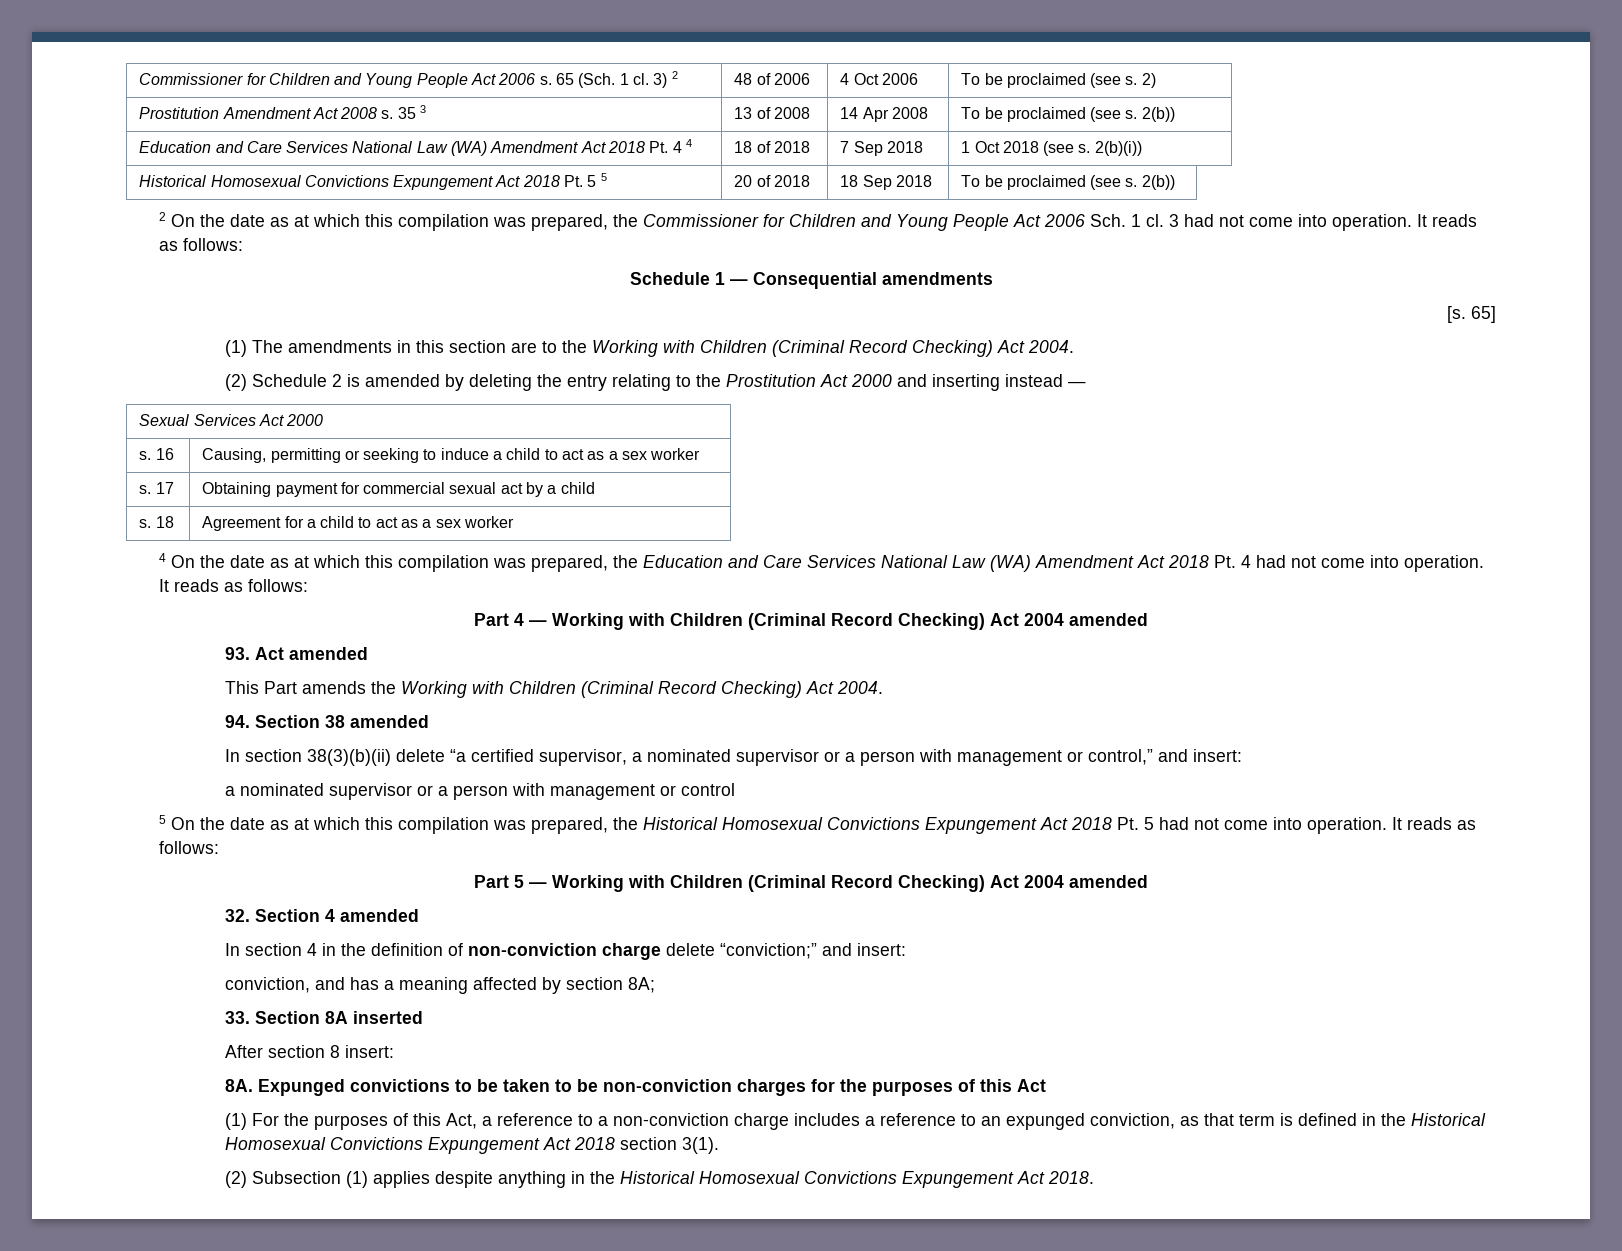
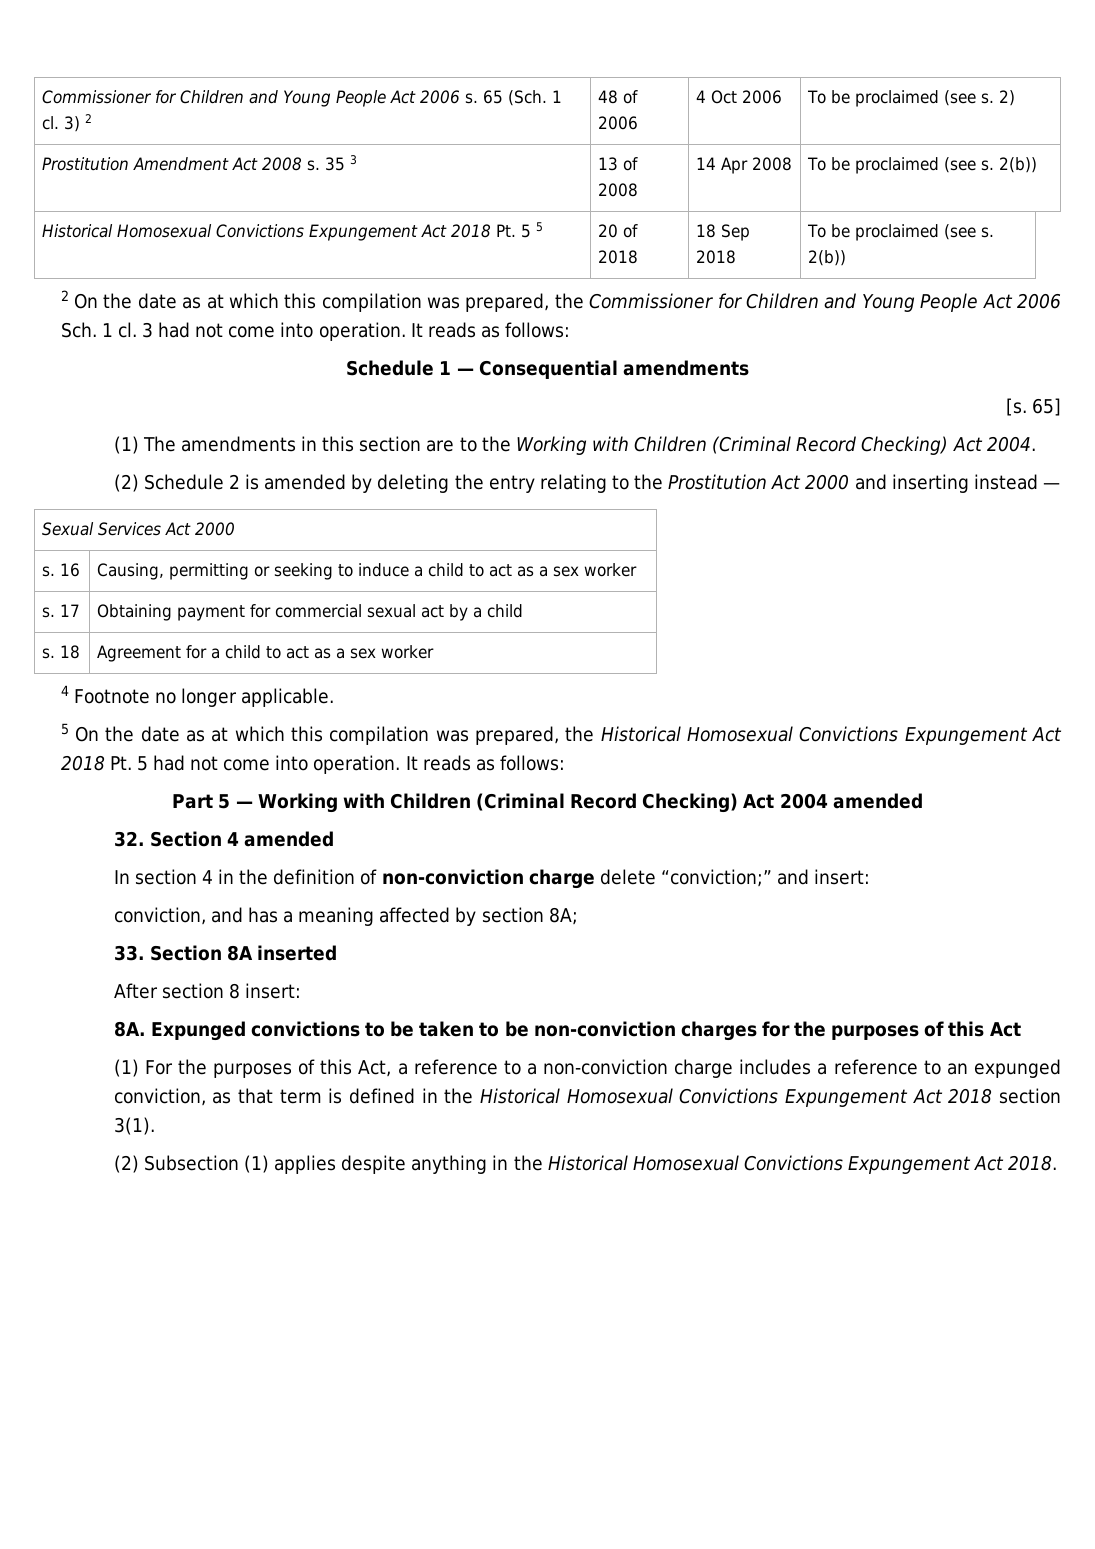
- Education and Care Services National Law (WA) Amendment Act 2018 Pt. 4 4 | 18 of 2018 | 7 Sep 2018 | 1 Oct 2018 (see s. 2(b)(i))
- 4 On the date as at which this compilation was prepared, the Education and Care Services National Law (WA) Amendment Act 2018 Pt. 4 had not come into operation. It reads as follows:
- Part 4 — Working with Children (Criminal Record Checking) Act 2004 amended
- 93. Act amended
- This Part amends the Working with Children (Criminal Record Checking) Act 2004.
- 94. Section 38 amended
- In section 38(3)(b)(ii) delete “a certified supervisor, a nominated supervisor or a person with management or control,” and insert:
- a nominated supervisor or a person with management or control
+ 4 Footnote no longer applicable.

